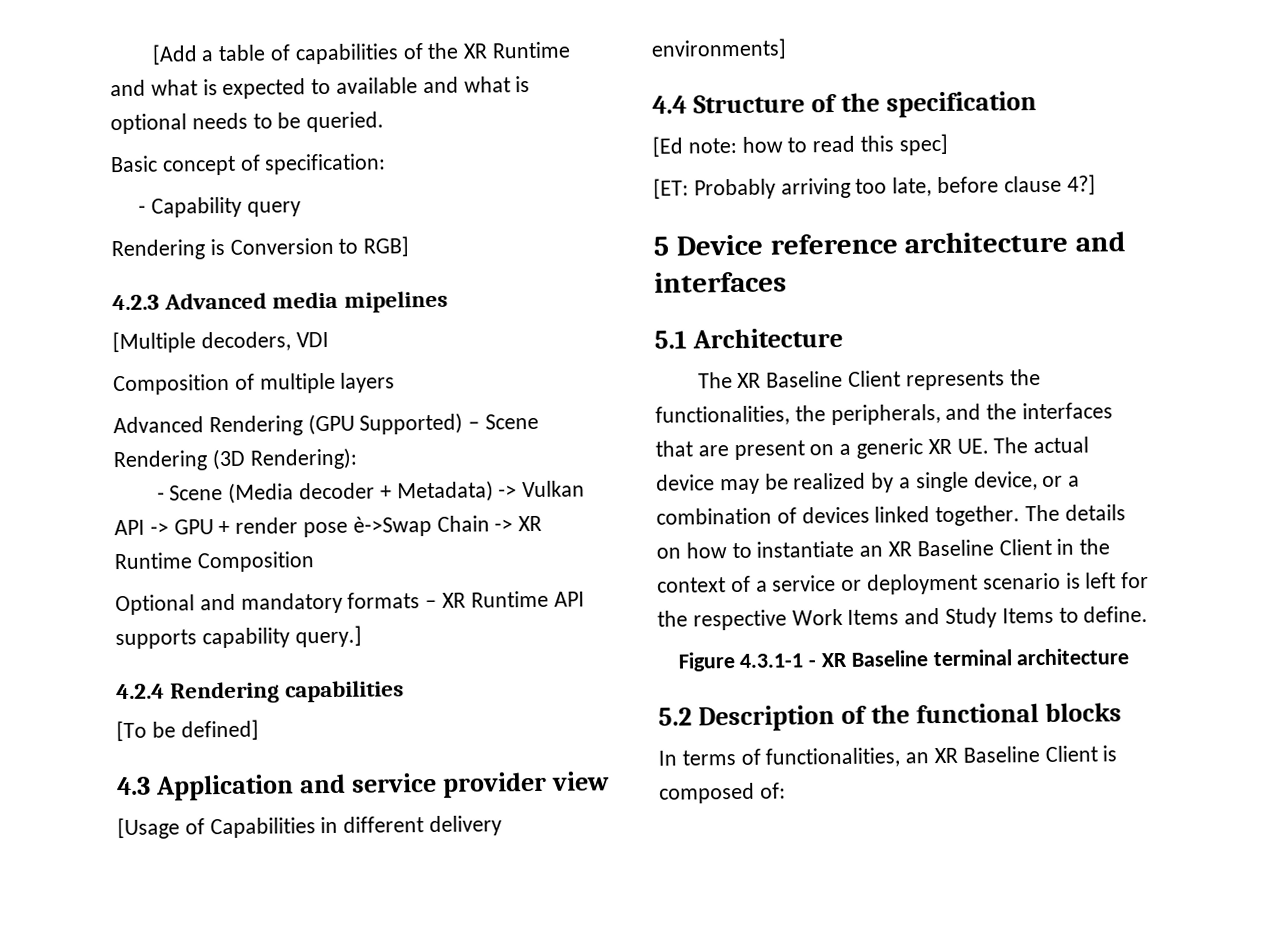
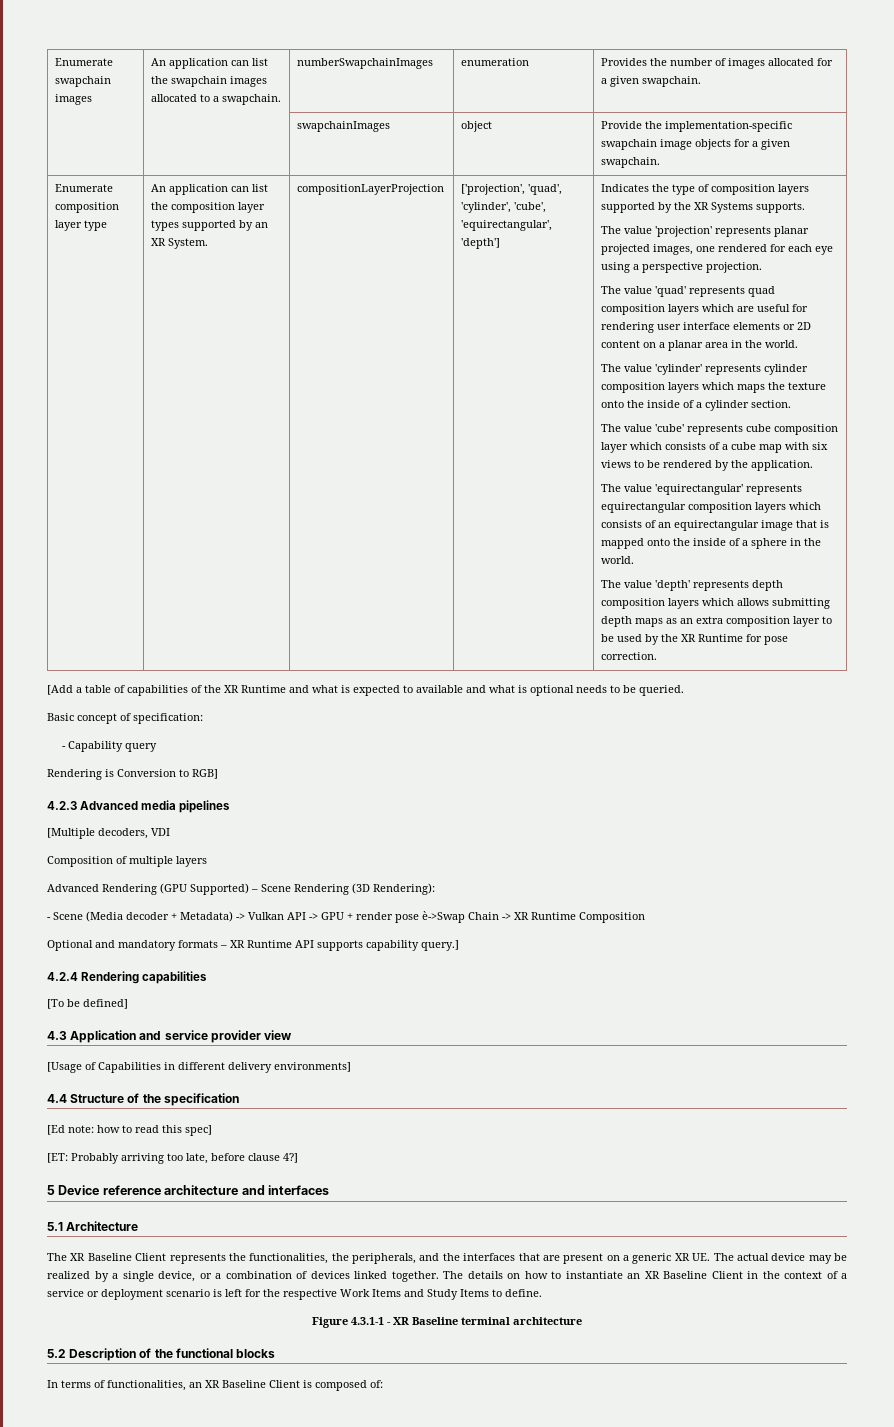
+ Enumerate swapchain images | An application can list the swapchain images allocated to a swapchain. | numberSwapchainImages | enumeration | Provides the number of images allocated for a given swapchain.
+ | | swapchainImages | object | Provide the implementation-specific swapchain image objects for a given swapchain.
+ Enumerate composition layer type | An application can list the composition layer types supported by an XR System. | compositionLayerProjection | ['projection', 'quad', 'cylinder', 'cube', 'equirectangular', 'depth'] | Indicates the type of composition layers supported by the XR Systems supports.
+ The value 'projection' represents planar projected images, one rendered for each eye using a perspective projection.
+ The value 'quad' represents quad composition layers which are useful for rendering user interface elements or 2D content on a planar area in the world.
+ The value 'cylinder' represents cylinder composition layers which maps the texture onto the inside of a cylinder section.
+ The value 'cube' represents cube composition layer which consists of a cube map with six views to be rendered by the application.
+ The value 'equirectangular' represents equirectangular composition layers which consists of an equirectangular image that is mapped onto the inside of a sphere in the world.
+ The value 'depth' represents depth composition layers which allows submitting depth maps as an extra composition layer to be used by the XR Runtime for pose correction.
- 4.2.3 Advanced media mipelines
+ 4.2.3 Advanced media pipelines

